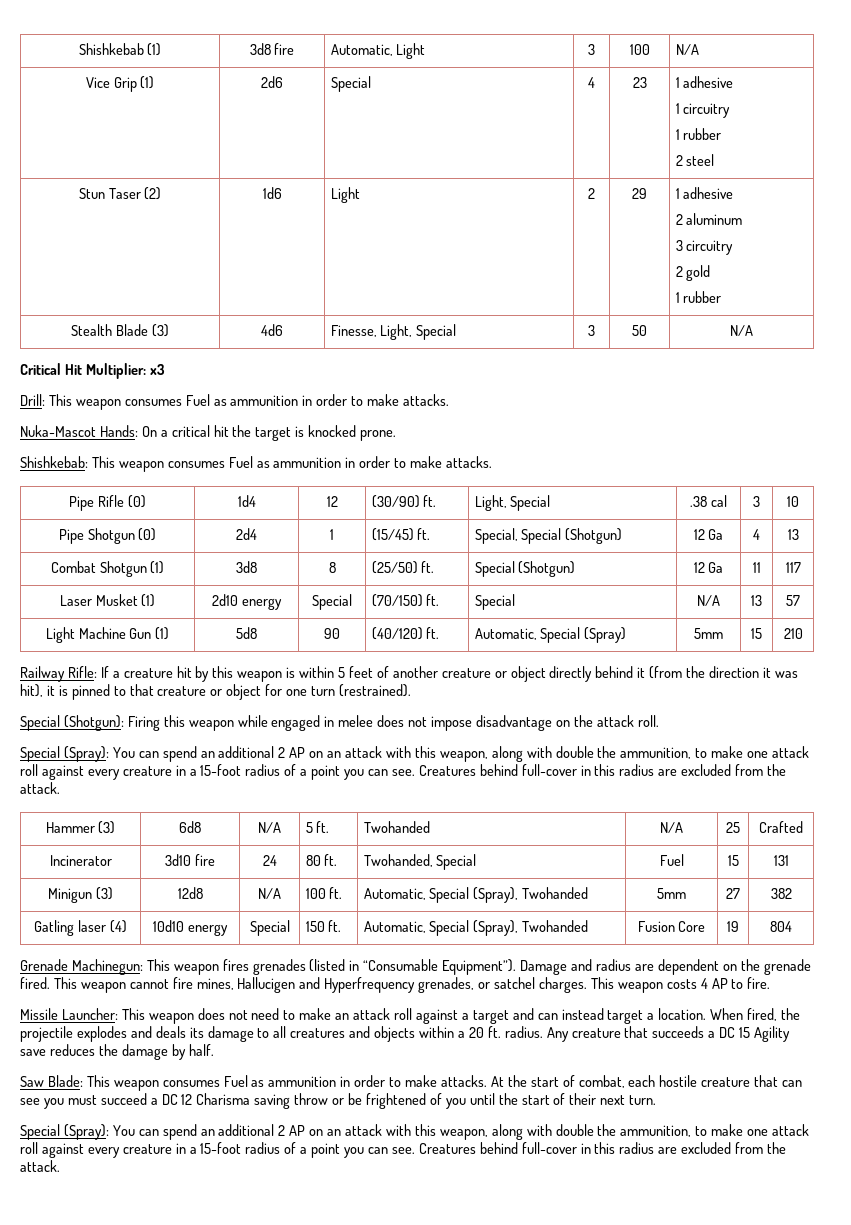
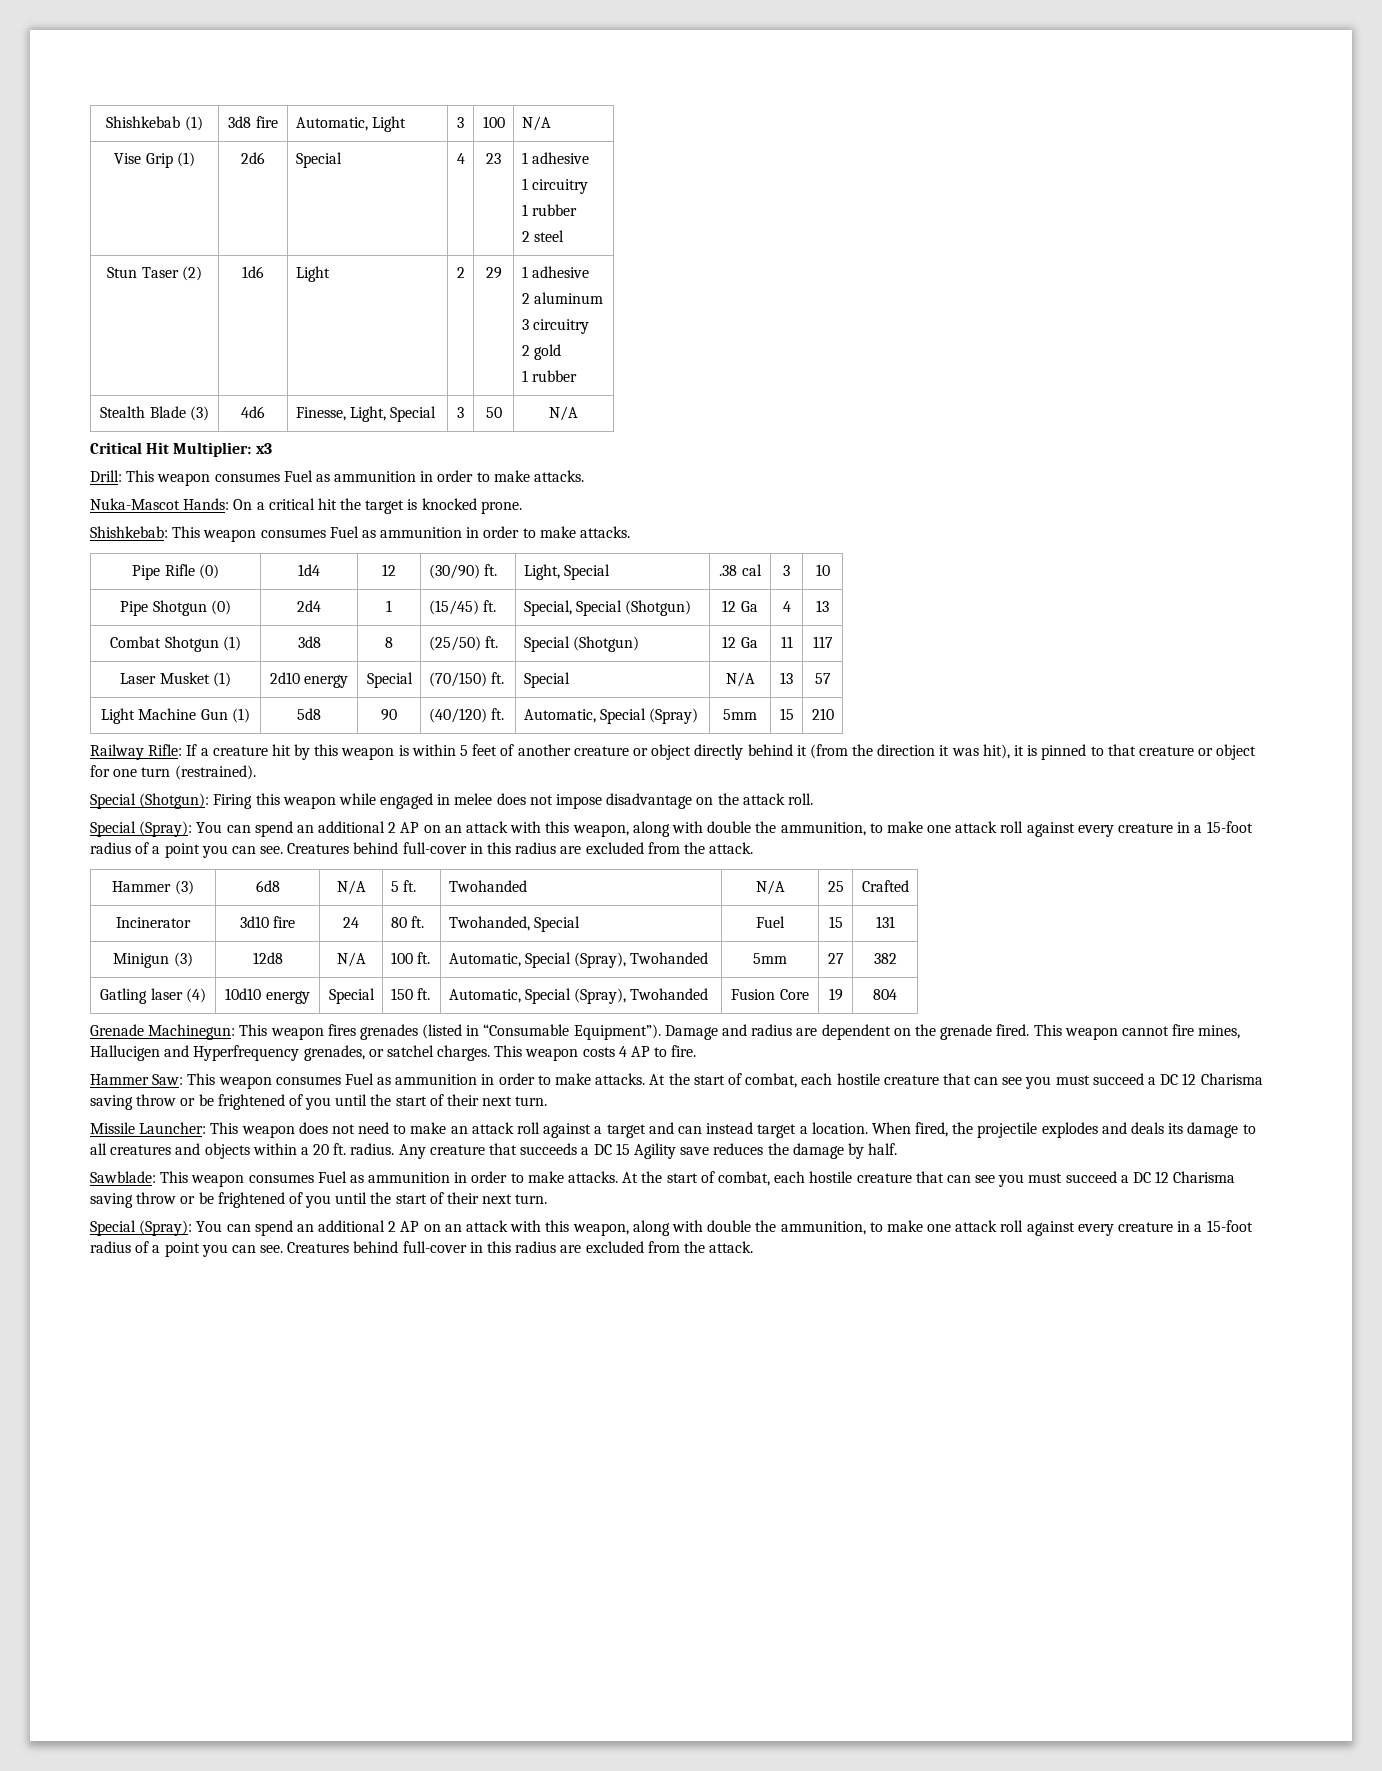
- Vice Grip (1) | 2d6 | Special | 4 | 23 | 1 adhesive
+ Vise Grip (1) | 2d6 | Special | 4 | 23 | 1 adhesive
+ Hammer Saw: This weapon consumes Fuel as ammunition in order to make attacks. At the start of combat, each hostile creature that can see you must succeed a DC 12 Charisma saving throw or be frightened of you until the start of their next turn.
- Saw Blade: This weapon consumes Fuel as ammunition in order to make attacks.
+ Sawblade: This weapon consumes Fuel as ammunition in order to make attacks.

